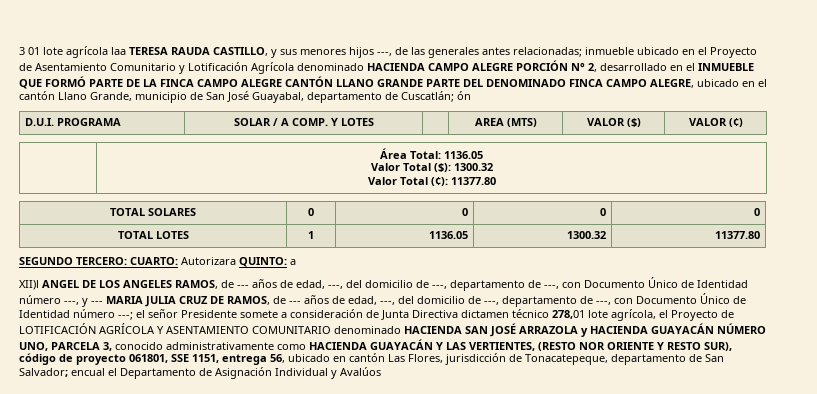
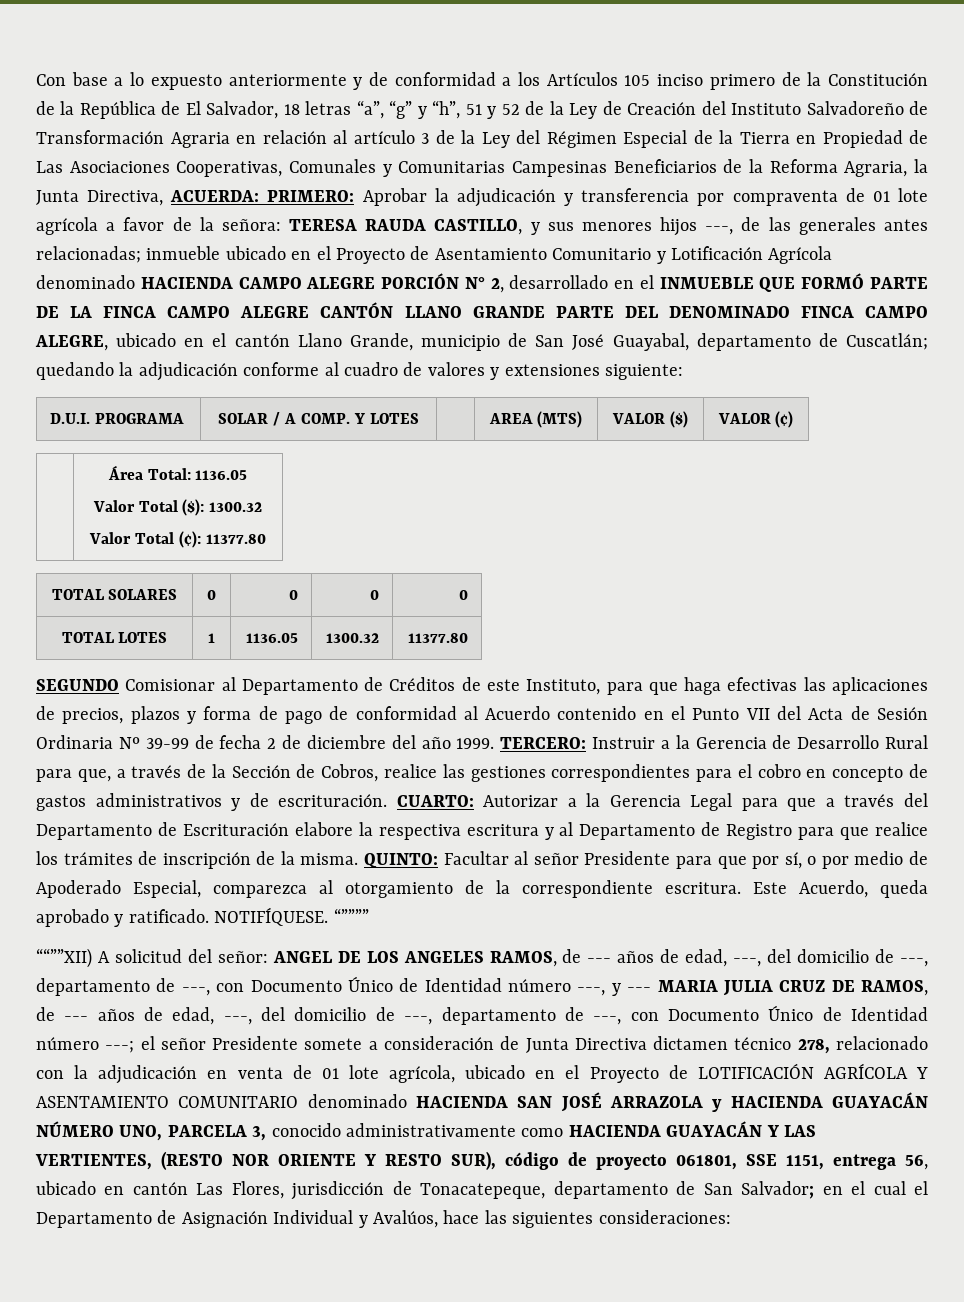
- 3 01 lote agrícola laa TERESA RAUDA CASTILLO, y sus menores hijos ---, de las generales antes relacionadas;
+ Con base a lo expuesto anteriormente y de conformidad a los Artículos 105 inciso primero de la Constitución de la República de El Salvador, 18 letras “a”, “g” y “h”, 51 y 52 de la Ley de Creación del Instituto Salvadoreño de Transformación Agraria en relación al artículo 3 de la Ley del Régimen Especial de la Tierra en Propiedad de Las Asociaciones Cooperativas, Comunales y Comunitarias Campesinas Beneficiarios de la Reforma Agraria, la Junta Directiva, ACUERDA: PRIMERO: Aprobar la adjudicación y transferencia por compraventa de 01 lote agrícola a favor de la señora: TERESA RAUDA CASTILLO, y sus menores hijos ---, de las generales antes relacionadas;
- ón
+ quedando la adjudicación conforme al cuadro de valores y extensiones siguiente:
- SEGUNDO TERCERO: CUARTO: Autorizara QUINTO: a
- XII)l ANGEL DE LOS ANGELES RAMOS, de --- años de edad, ---, del domicilio de ---, departamento de ---, con Documento Único de Identidad número ---, y --- MARIA JULIA CRUZ DE RAMOS, de --- años de edad, ---, del domicilio de ---, departamento de ---, con Documento Único de Identidad número ---;
+ SEGUNDO Comisionar al Departamento de Créditos de este Instituto, para que haga efectivas las aplicaciones de precios, plazos y forma de pago de conformidad al Acuerdo contenido en el Punto VII del Acta de Sesión Ordinaria Nº 39-99 de fecha 2 de diciembre del año 1999. TERCERO: Instruir a la Gerencia de Desarrollo Rural para que, a través de la Sección de Cobros, realice las gestiones correspondientes para el cobro en concepto de gastos administrativos y de escrituración. CUARTO: Autorizar a la Gerencia Legal para que a través del Departamento de Escrituración elabore la respectiva escritura y al Departamento de Registro para que realice los trámites de inscripción de la misma. QUINTO: Facultar al señor Presidente para que por sí, o por medio de Apoderado Especial, comparezca al otorgamiento de la correspondiente escritura. Este Acuerdo, queda aprobado y ratificado. NOTIFÍQUESE. “””””
+ ““””XII) A solicitud del señor: ANGEL DE LOS ANGELES RAMOS, de --- años de edad, ---, del domicilio de ---, departamento de ---, con Documento Único de Identidad número ---, y --- MARIA JULIA CRUZ DE RAMOS, de --- años de edad, ---, del domicilio de ---, departamento de ---, con Documento Único de Identidad número ---;
- el señor Presidente somete a consideración de Junta Directiva dictamen técnico 278,01 lote agrícola, el Proyecto de LOTIFICACIÓN AGRÍCOLA Y ASENTAMIENTO COMUNITARIO denominado HACIENDA SAN JOSÉ ARRAZOLA y HACIENDA GUAYACÁN NÚMERO UNO, PARCELA 3, conocido administrativamente como HACIENDA GUAYACÁN Y LAS VERTIENTES, (RESTO NOR ORIENTE Y RESTO SUR), código de proyecto 061801, SSE 1151, entrega 56, ubicado en cantón Las Flores, jurisdicción de Tonacatepeque, departamento de San Salvador;
+ el señor Presidente somete a consideración de Junta Directiva dictamen técnico 278, relacionado con la adjudicación en venta de 01 lote agrícola, ubicado en el Proyecto de LOTIFICACIÓN AGRÍCOLA Y ASENTAMIENTO COMUNITARIO denominado HACIENDA SAN JOSÉ ARRAZOLA y HACIENDA GUAYACÁN NÚMERO UNO, PARCELA 3, conocido administrativamente como HACIENDA GUAYACÁN Y LAS VERTIENTES, (RESTO NOR ORIENTE Y RESTO SUR), código de proyecto 061801, SSE 1151, entrega 56, ubicado en cantón Las Flores, jurisdicción de Tonacatepeque, departamento de San Salvador;
- encual el Departamento de Asignación Individual y Avalúos
+ en el cual el Departamento de Asignación Individual y Avalúos, hace las siguientes consideraciones:

